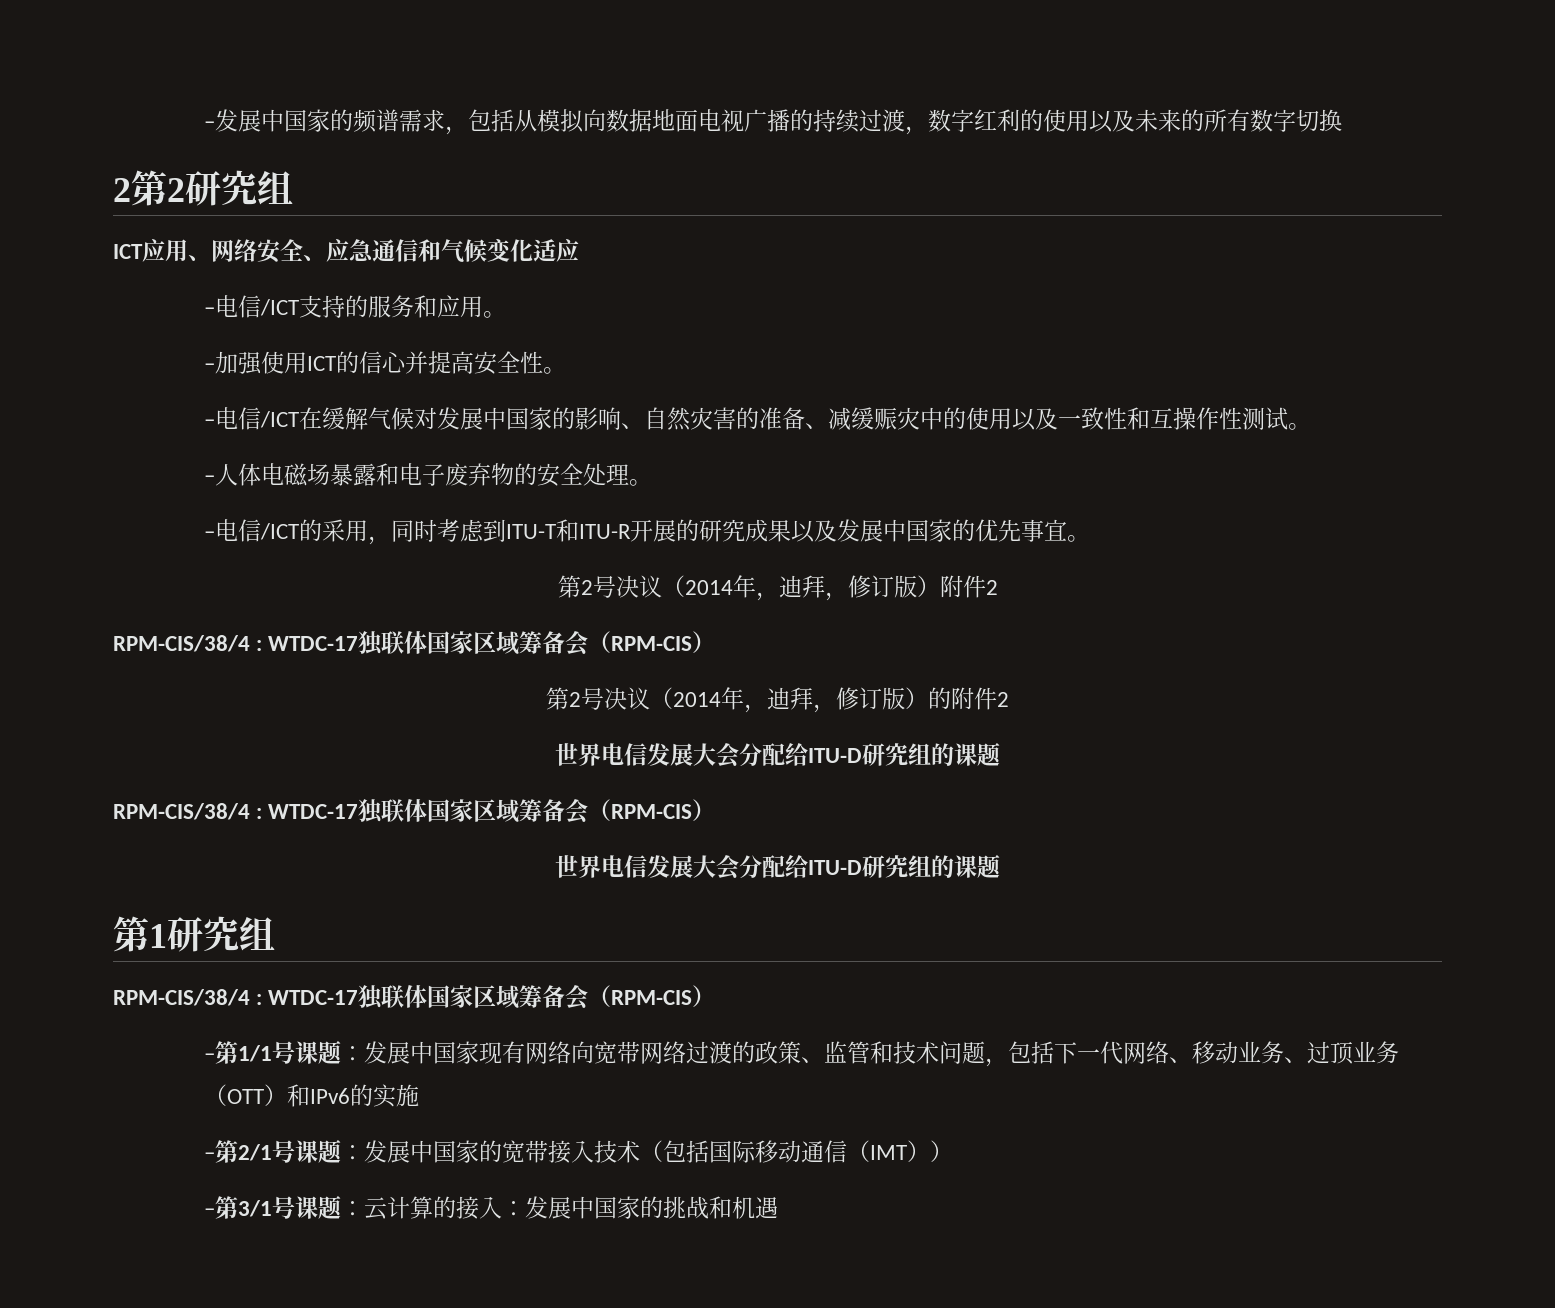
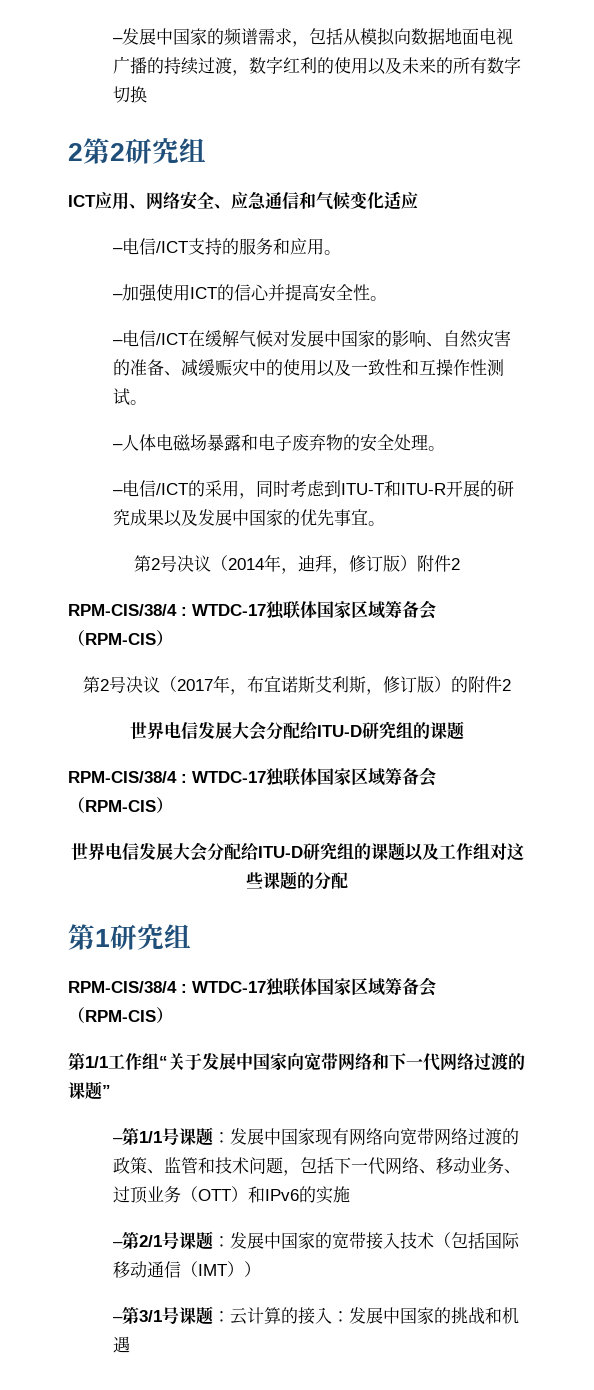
- 第2号决议（2014年，迪拜，修订版）的附件2
+ 第2号决议（2017年，布宜诺斯艾利斯，修订版）的附件2
  世界电信发展大会分配给ITU-D研究组的课题
  RPM-CIS/38/4 : WTDC-17独联体国家区域筹备会（RPM-CIS）
- 世界电信发展大会分配给ITU-D研究组的课题
+ 世界电信发展大会分配给ITU-D研究组的课题以及工作组对这些课题的分配
+ 第1/1工作组“关于发展中国家向宽带网络和下一代网络过渡的课题”

